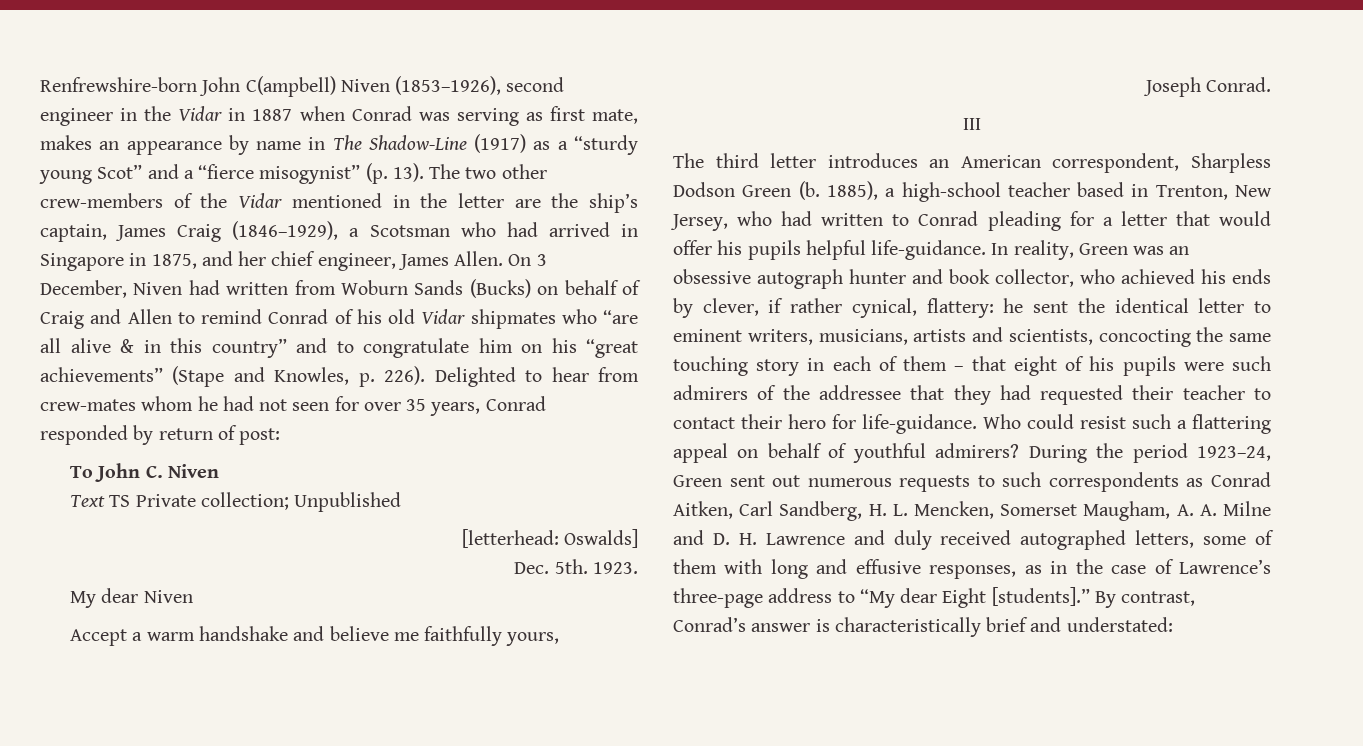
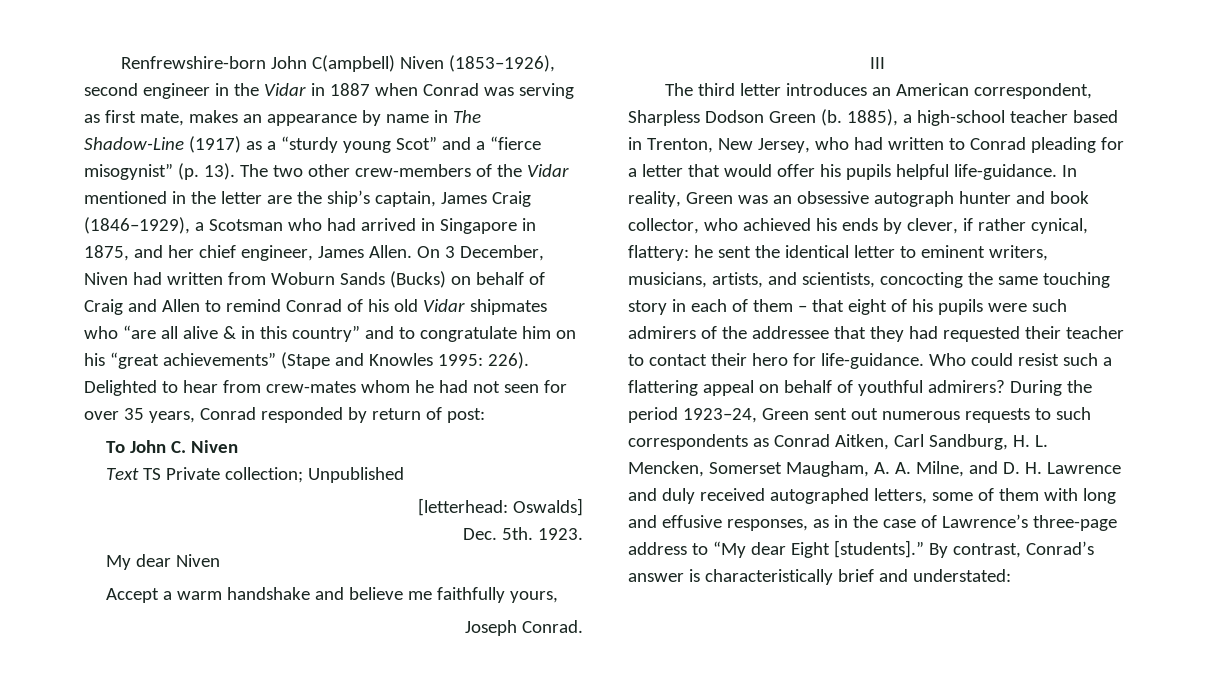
- On 3 December, Niven had written from Woburn Sands (Bucks) on behalf of Craig and Allen to remind Conrad of his old Vidar shipmates who “are all alive & in this country” and to congratulate him on his “great achievements” (Stape and Knowles, p. 226).
+ On 3 December, Niven had written from Woburn Sands (Bucks) on behalf of Craig and Allen to remind Conrad of his old Vidar shipmates who “are all alive & in this country” and to congratulate him on his “great achievements” (Stape and Knowles 1995: 226).
- he sent the identical letter to eminent writers, musicians, artists and scientists, concocting the same touching story in each of them – that eight of his pupils were such admirers of the addressee that they had requested their teacher to contact their hero for life-guidance.
+ he sent the identical letter to eminent writers, musicians, artists, and scientists, concocting the same touching story in each of them – that eight of his pupils were such admirers of the addressee that they had requested their teacher to contact their hero for life-guidance.
- During the period 1923–24, Green sent out numerous requests to such correspondents as Conrad Aitken, Carl Sandberg, H. L. Mencken, Somerset Maugham, A. A. Milne and D. H. Lawrence and duly received autographed letters, some of them with long and effusive responses, as in the case of Lawrence’s three-page address to “My dear Eight [students].”
+ During the period 1923–24, Green sent out numerous requests to such correspondents as Conrad Aitken, Carl Sandburg, H. L. Mencken, Somerset Maugham, A. A. Milne, and D. H. Lawrence and duly received autographed letters, some of them with long and effusive responses, as in the case of Lawrence’s three-page address to “My dear Eight [students].”

